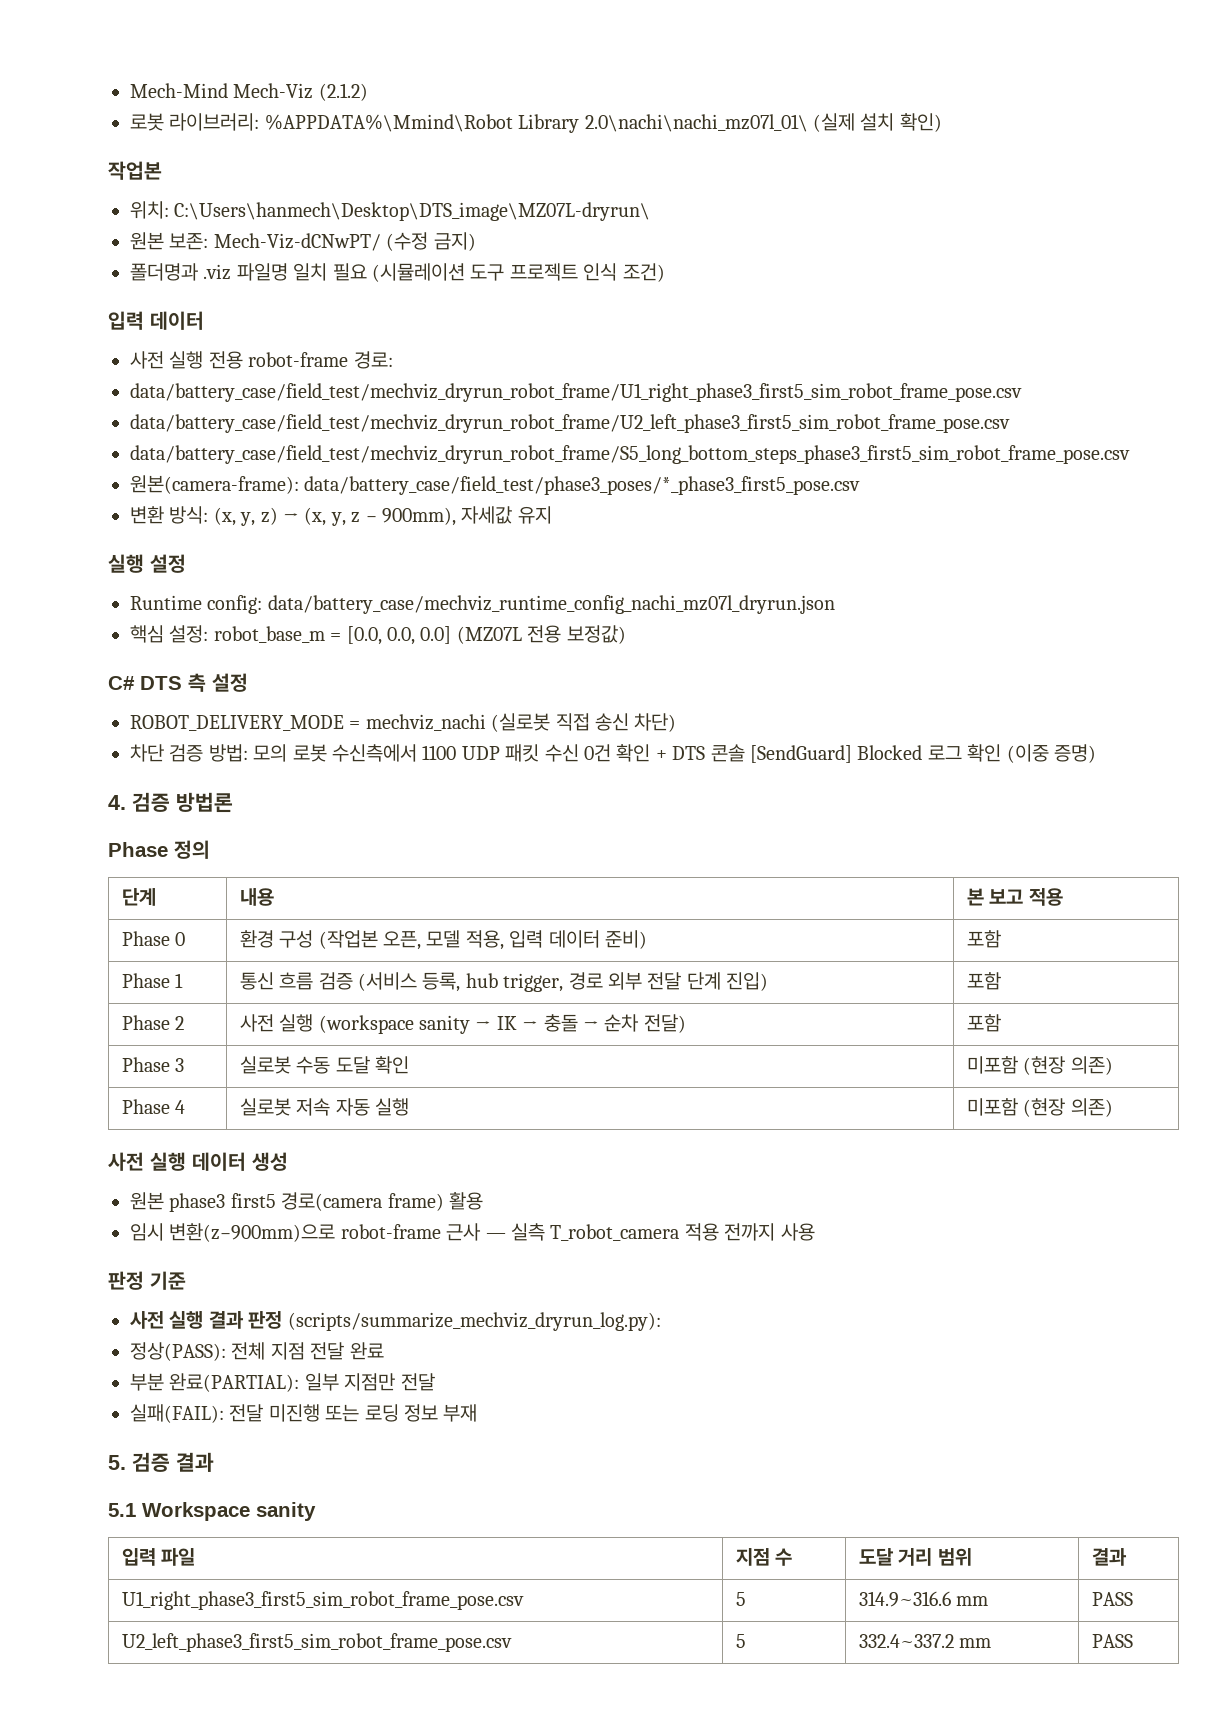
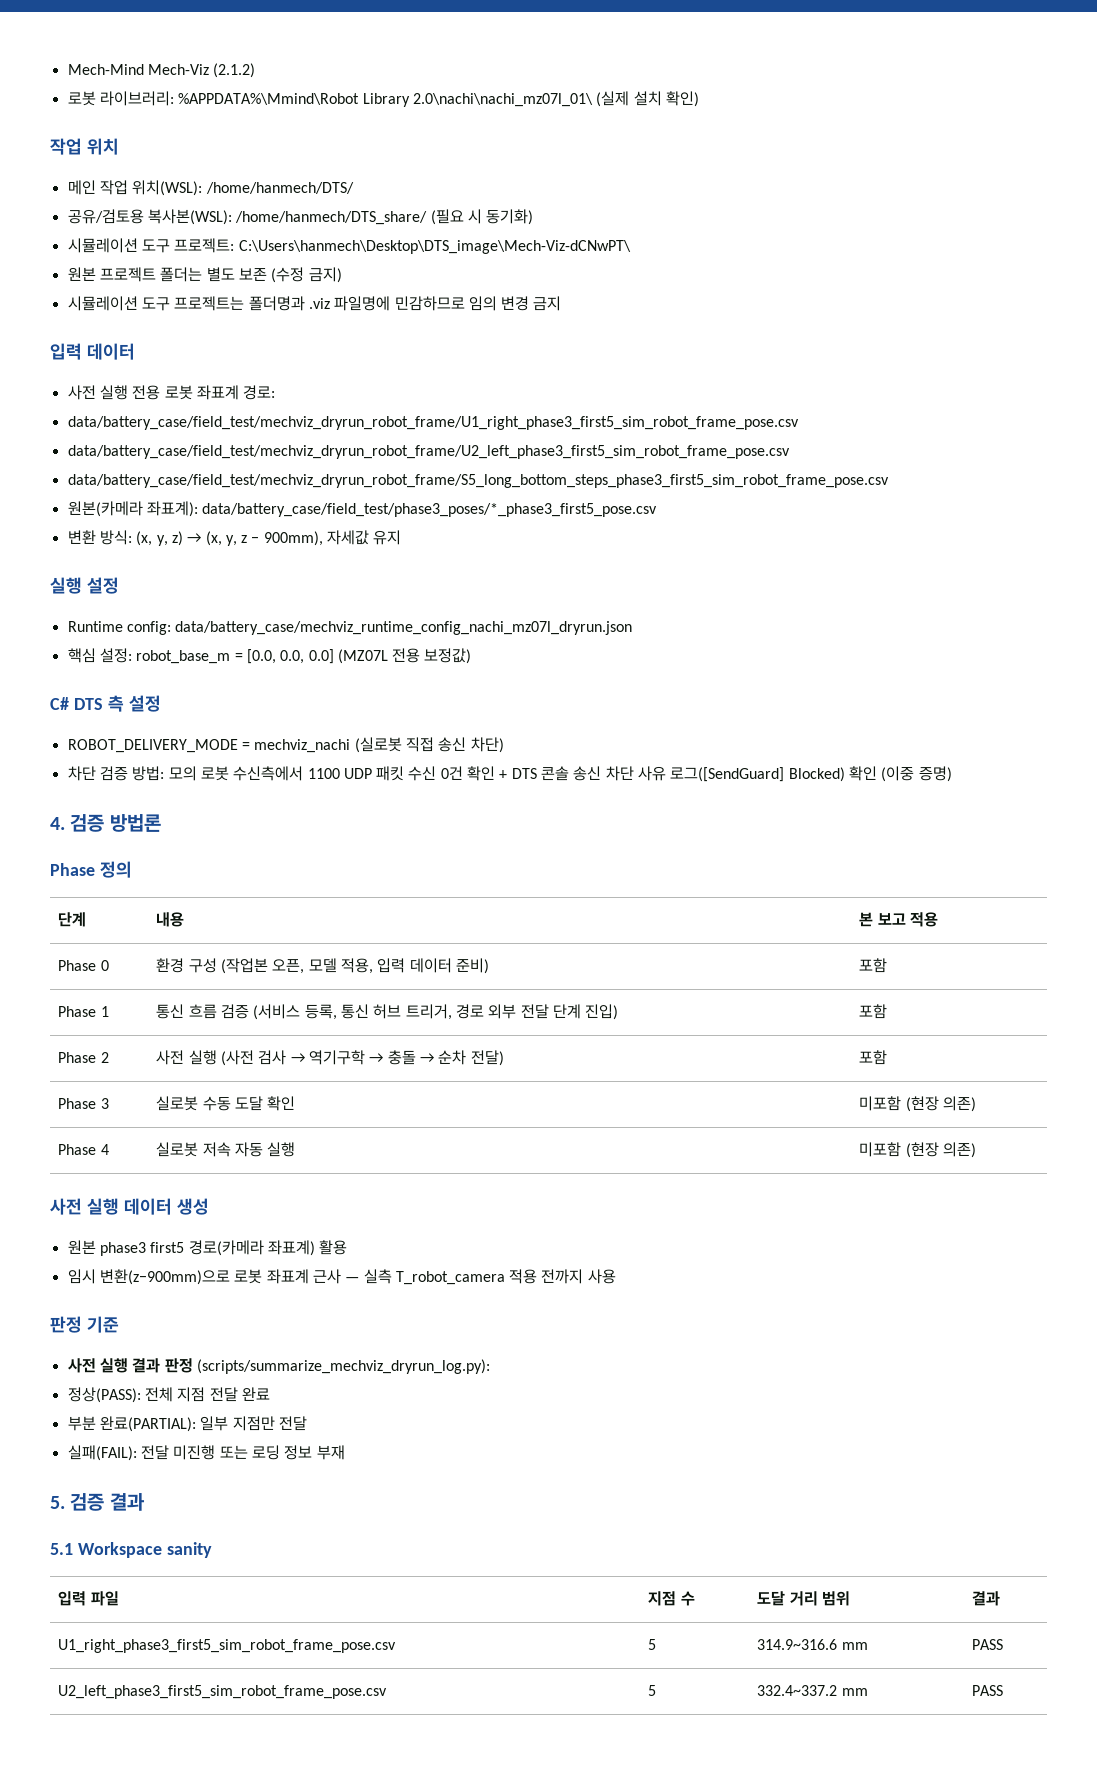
- 작업본
- 위치: C:\Users\hanmech\Desktop\DTS_image\MZ07L-dryrun\
- 원본 보존: Mech-Viz-dCNwPT/ (수정 금지)
- 폴더명과 .viz 파일명 일치 필요 (시뮬레이션 도구 프로젝트 인식 조건)
+ 작업 위치
+ 메인 작업 위치(WSL): /home/hanmech/DTS/
+ 공유/검토용 복사본(WSL): /home/hanmech/DTS_share/ (필요 시 동기화)
+ 시뮬레이션 도구 프로젝트: C:\Users\hanmech\Desktop\DTS_image\Mech-Viz-dCNwPT\
+ 원본 프로젝트 폴더는 별도 보존 (수정 금지)
+ 시뮬레이션 도구 프로젝트는 폴더명과 .viz 파일명에 민감하므로 임의 변경 금지
- 사전 실행 전용 robot-frame 경로:
+ 사전 실행 전용 로봇 좌표계 경로:
- 원본(camera-frame): data/battery_case/field_test/phase3_poses/*_phase3_first5_pose.csv
+ 원본(카메라 좌표계): data/battery_case/field_test/phase3_poses/*_phase3_first5_pose.csv
- 차단 검증 방법: 모의 로봇 수신측에서 1100 UDP 패킷 수신 0건 확인 + DTS 콘솔 [SendGuard] Blocked 로그 확인 (이중 증명)
+ 차단 검증 방법: 모의 로봇 수신측에서 1100 UDP 패킷 수신 0건 확인 + DTS 콘솔 송신 차단 사유 로그([SendGuard] Blocked) 확인 (이중 증명)
- Phase 1 | 통신 흐름 검증 (서비스 등록, hub trigger, 경로 외부 전달 단계 진입) | 포함
+ Phase 1 | 통신 흐름 검증 (서비스 등록, 통신 허브 트리거, 경로 외부 전달 단계 진입) | 포함
- Phase 2 | 사전 실행 (workspace sanity → IK → 충돌 → 순차 전달) | 포함
+ Phase 2 | 사전 실행 (사전 검사 → 역기구학 → 충돌 → 순차 전달) | 포함
- 원본 phase3 first5 경로(camera frame) 활용
+ 원본 phase3 first5 경로(카메라 좌표계) 활용
- 임시 변환(z−900mm)으로 robot-frame 근사 — 실측 T_robot_camera 적용 전까지 사용
+ 임시 변환(z−900mm)으로 로봇 좌표계 근사 — 실측 T_robot_camera 적용 전까지 사용

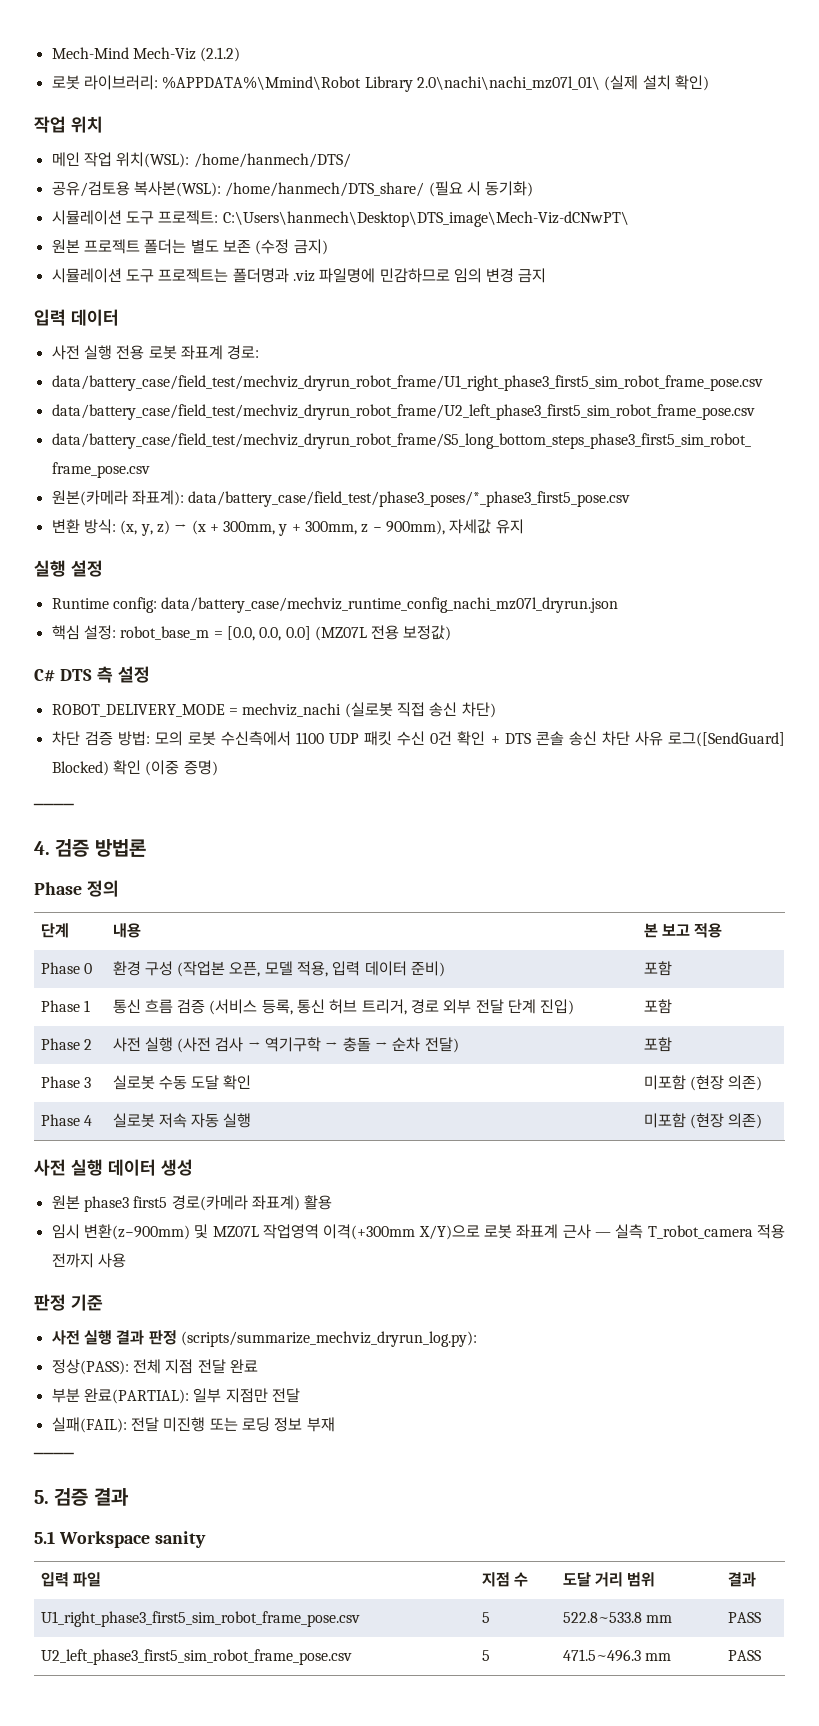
- 변환 방식: (x, y, z) → (x, y, z − 900mm), 자세값 유지
+ 변환 방식: (x, y, z) → (x + 300mm, y + 300mm, z − 900mm), 자세값 유지
  차단 검증 방법: 모의 로봇 수신측에서 1100 UDP 패킷 수신 0건 확인 + DTS 콘솔 송신 차단 사유 로그([SendGuard] Blocked) 확인 (이중 증명)
+ ────
- 임시 변환(z−900mm)으로 로봇 좌표계 근사 — 실측 T_robot_camera 적용 전까지 사용
+ 임시 변환(z−900mm) 및 MZ07L 작업영역 이격(+300mm X/Y)으로 로봇 좌표계 근사 — 실측 T_robot_camera 적용 전까지 사용
  실패(FAIL): 전달 미진행 또는 로딩 정보 부재
+ ────
- U1_right_phase3_first5_sim_robot_frame_pose.csv | 5 | 314.9~316.6 mm | PASS
+ U1_right_phase3_first5_sim_robot_frame_pose.csv | 5 | 522.8~533.8 mm | PASS
- U2_left_phase3_first5_sim_robot_frame_pose.csv | 5 | 332.4~337.2 mm | PASS
+ U2_left_phase3_first5_sim_robot_frame_pose.csv | 5 | 471.5~496.3 mm | PASS

